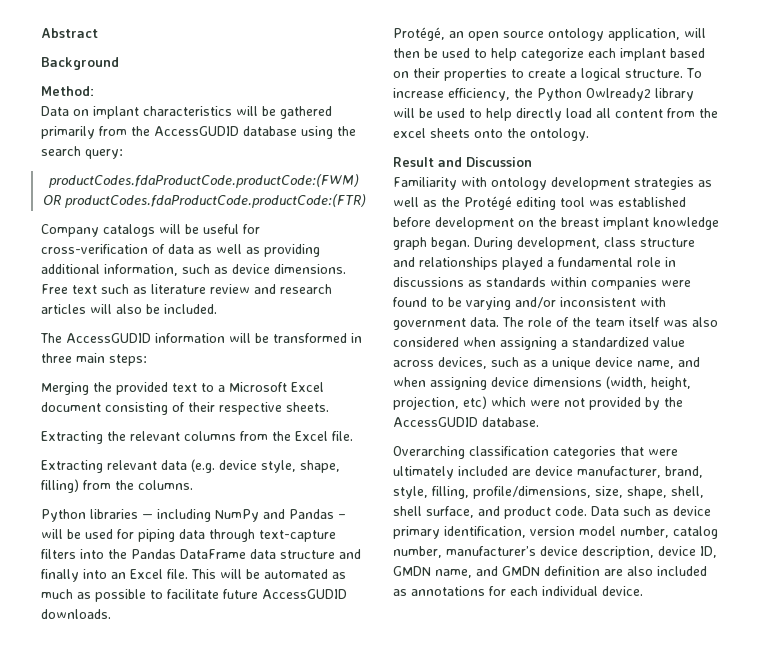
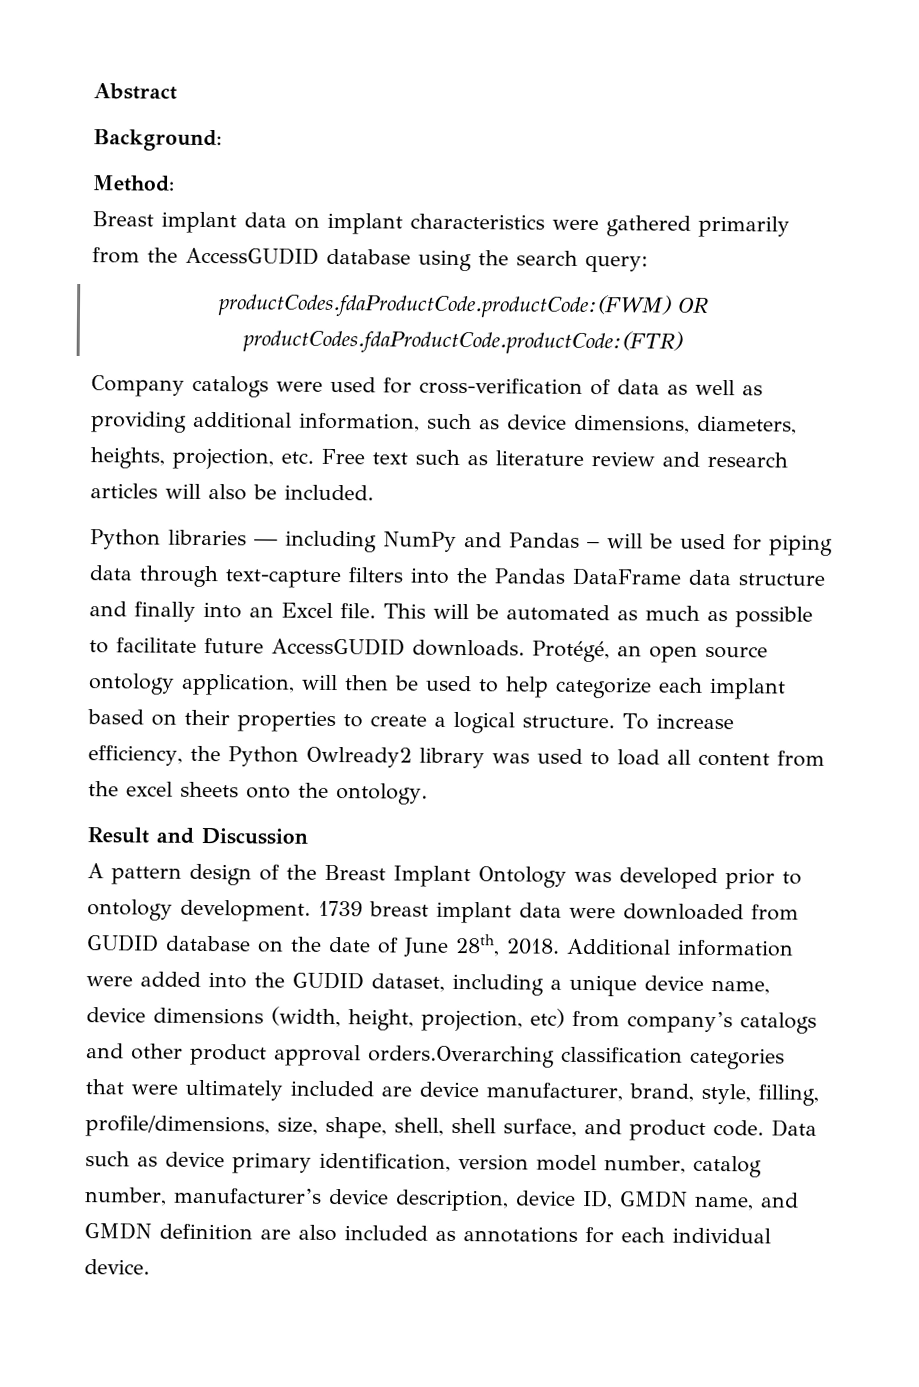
- Background
+ Background:
- Data on implant characteristics will be gathered primarily from the AccessGUDID database using the search query:
+ Breast implant data on implant characteristics were gathered primarily from the AccessGUDID database using the search query:
- Company catalogs will be useful for cross-verification of data as well as providing additional information, such as device dimensions. Free text such as literature review and research articles will also be included.
+ Company catalogs were used for cross-verification of data as well as providing additional information, such as device dimensions, diameters, heights, projection, etc. Free text such as literature review and research articles will also be included.
- The AccessGUDID information will be transformed in three main steps:
- Merging the provided text to a Microsoft Excel document consisting of their respective sheets.
- Extracting the relevant columns from the Excel file.
- Extracting relevant data (e.g. device style, shape, filling) from the columns.
- This will be automated as much as possible to facilitate future AccessGUDID downloads.
- Protégé, an open source ontology application, will then be used to help categorize each implant based on their properties to create a logical structure.
+ This will be automated as much as possible to facilitate future AccessGUDID downloads. Protégé, an open source ontology application, will then be used to help categorize each implant based on their properties to create a logical structure.
- To increase efficiency, the Python Owlready2 library will be used to help directly load all content from the excel sheets onto the ontology.
+ To increase efficiency, the Python Owlready2 library was used to load all content from the excel sheets onto the ontology.
- Familiarity with ontology development strategies as well as the Protégé editing tool was established before development on the breast implant knowledge graph began. During development, class structure and relationships played a fundamental role in discussions as standards within companies were found to be varying and/or inconsistent with government data. The role of the team itself was also considered when assigning a standardized value across devices, such as a unique device name, and when assigning device dimensions (width, height, projection, etc) which were not provided by the AccessGUDID database.
- Overarching classification categories that were ultimately included are device manufacturer, brand, style, filling, profile/dimensions, size, shape, shell, shell surface, and product code.
+ A pattern design of the Breast Implant Ontology was developed prior to ontology development. 1739 breast implant data were downloaded from GUDID database on the date of June 28th, 2018. Additional information were added into the GUDID dataset, including a unique device name, device dimensions (width, height, projection, etc) from company’s catalogs and other product approval orders.Overarching classification categories that were ultimately included are device manufacturer, brand, style, filling, profile/dimensions, size, shape, shell, shell surface, and product code.

